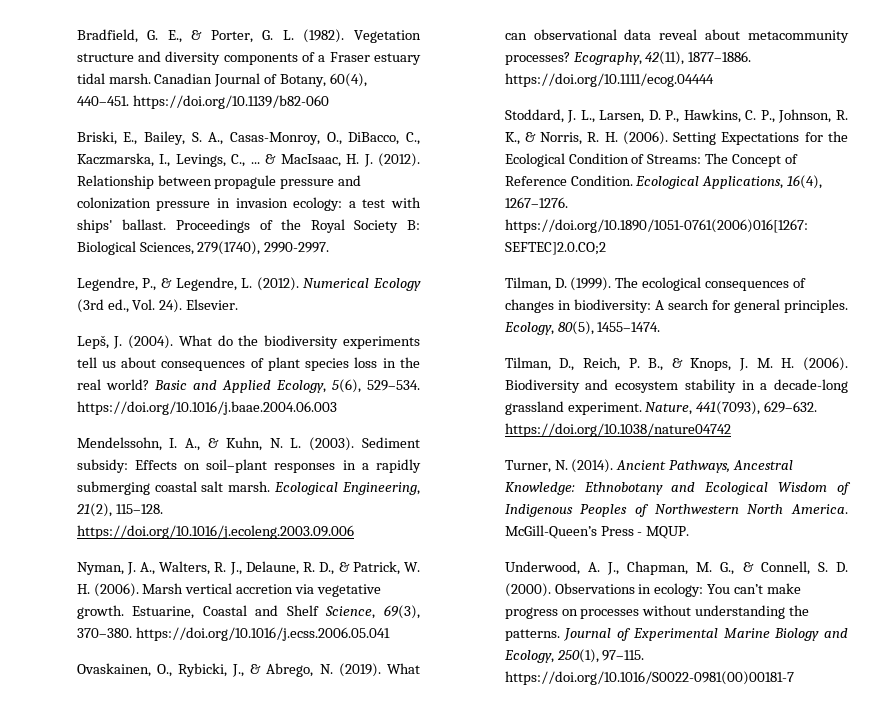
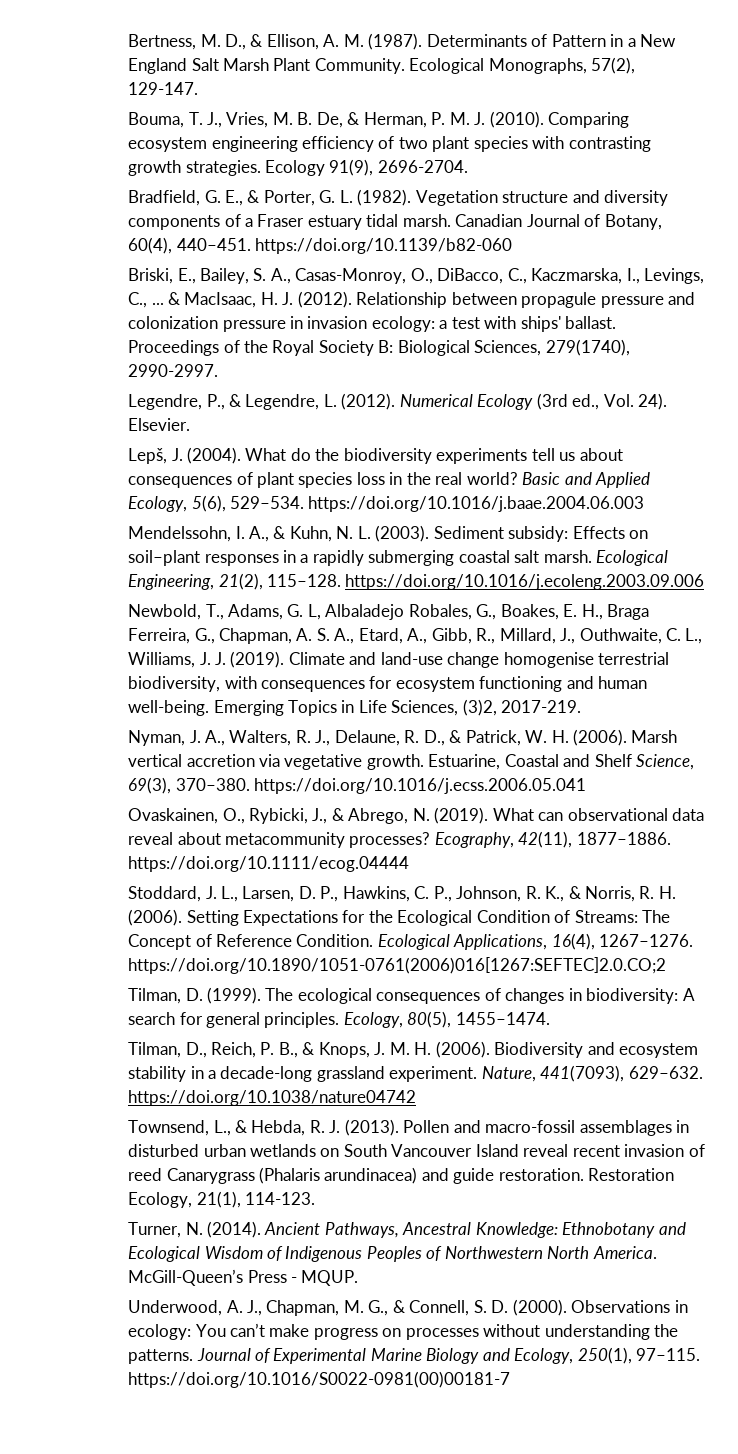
+ Bertness, M. D., & Ellison, A. M. (1987). Determinants of Pattern in a New England Salt Marsh Plant Community. Ecological Monographs, 57(2), 129-147.
+ Bouma, T. J., Vries, M. B. De, & Herman, P. M. J. (2010). Comparing ecosystem engineering efficiency of two plant species with contrasting growth strategies. Ecology 91(9), 2696-2704.
+ Newbold, T., Adams, G. L, Albaladejo Robales, G., Boakes, E. H., Braga Ferreira, G., Chapman, A. S. A., Etard, A., Gibb, R., Millard, J., Outhwaite, C. L., Williams, J. J. (2019). Climate and land-use change homogenise terrestrial biodiversity, with consequences for ecosystem functioning and human well-being. Emerging Topics in Life Sciences, (3)2, 2017-219.
+ Townsend, L., & Hebda, R. J. (2013). Pollen and macro-fossil assemblages in disturbed urban wetlands on South Vancouver Island reveal recent invasion of reed Canarygrass (Phalaris arundinacea) and guide restoration. Restoration Ecology, 21(1), 114-123.

